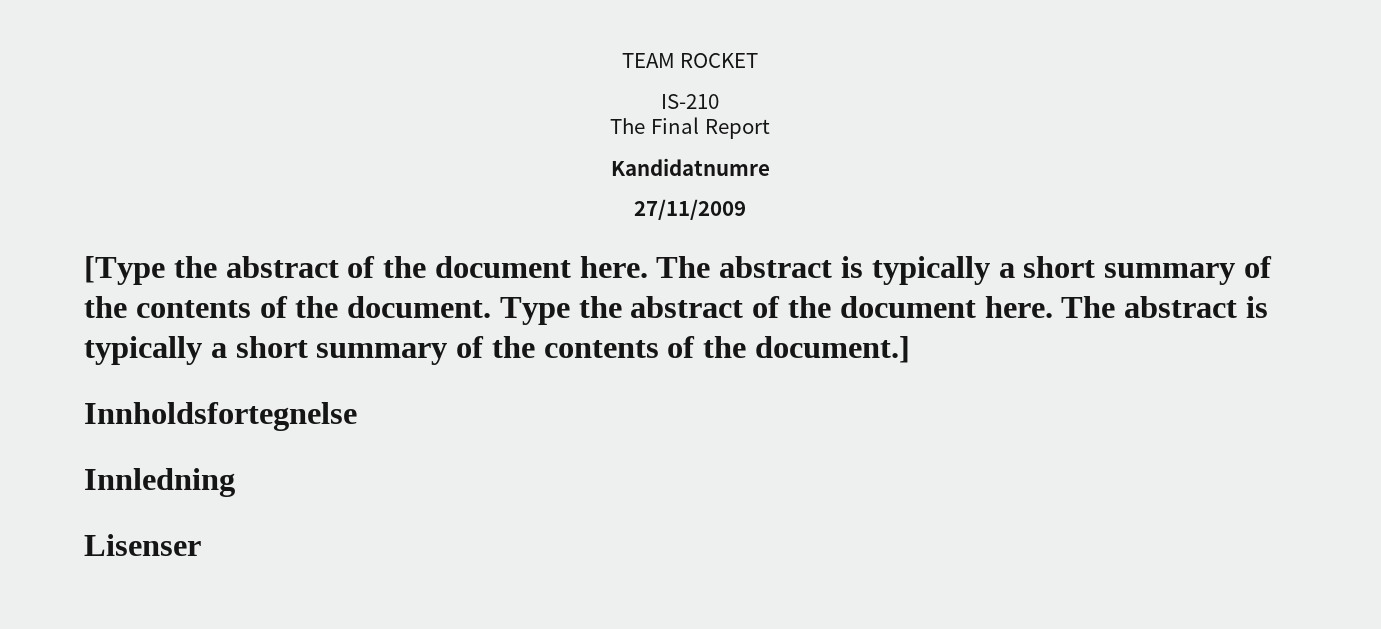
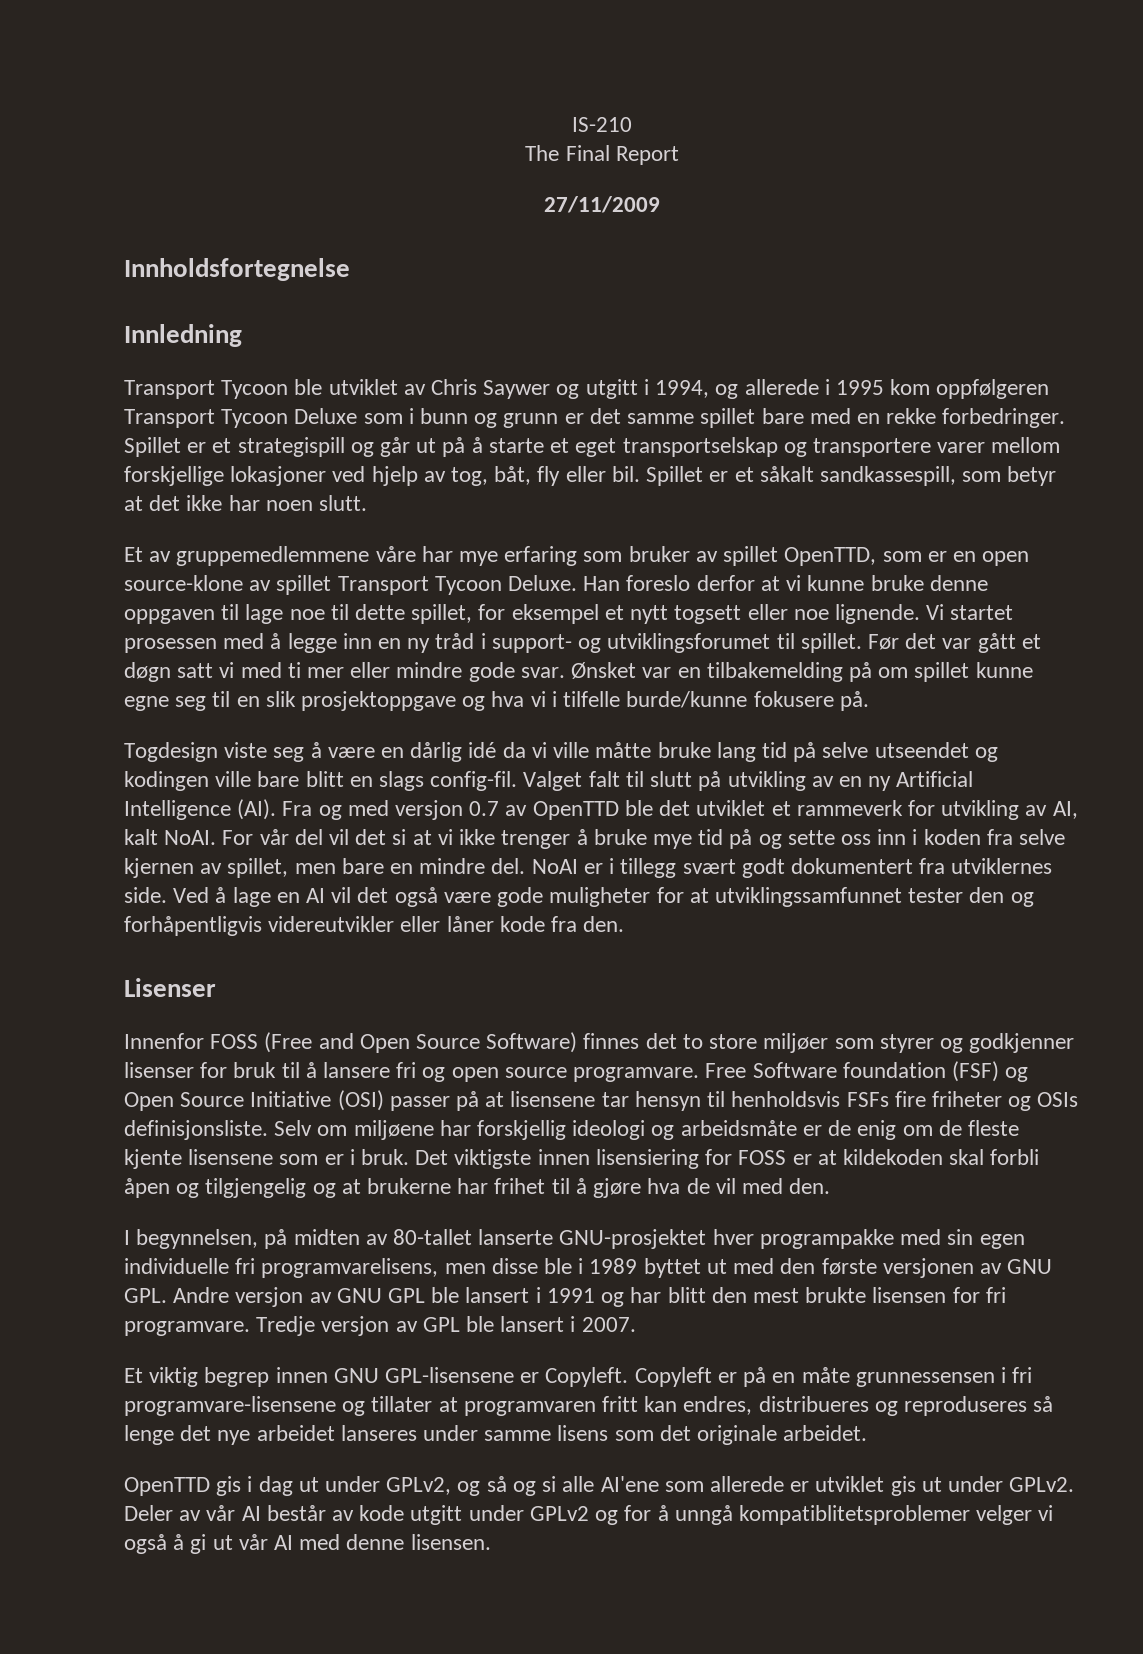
- TEAM ROCKET
- Kandidatnumre
- [Type the abstract of the document here. The abstract is typically a short summary of the contents of the document. Type the abstract of the document here. The abstract is typically a short summary of the contents of the document.]
  Innholdsfortegnelse
  Innledning
+ Transport Tycoon ble utviklet av Chris Saywer og utgitt i 1994, og allerede i 1995 kom oppfølgeren Transport Tycoon Deluxe som i bunn og grunn er det samme spillet bare med en rekke forbedringer. Spillet er et strategispill og går ut på å starte et eget transportselskap og transportere varer mellom forskjellige lokasjoner ved hjelp av tog, båt, fly eller bil. Spillet er et såkalt sandkassespill, som betyr at det ikke har noen slutt.
+ Et av gruppemedlemmene våre har mye erfaring som bruker av spillet OpenTTD, som er en open source-klone av spillet Transport Tycoon Deluxe. Han foreslo derfor at vi kunne bruke denne oppgaven til lage noe til dette spillet, for eksempel et nytt togsett eller noe lignende. Vi startet prosessen med å legge inn en ny tråd i support- og utviklingsforumet til spillet. Før det var gått et døgn satt vi med ti mer eller mindre gode svar. Ønsket var en tilbakemelding på om spillet kunne egne seg til en slik prosjektoppgave og hva vi i tilfelle burde/kunne fokusere på.
+ Togdesign viste seg å være en dårlig idé da vi ville måtte bruke lang tid på selve utseendet og kodingen ville bare blitt en slags config-fil. Valget falt til slutt på utvikling av en ny Artificial Intelligence (AI). Fra og med versjon 0.7 av OpenTTD ble det utviklet et rammeverk for utvikling av AI, kalt NoAI. For vår del vil det si at vi ikke trenger å bruke mye tid på og sette oss inn i koden fra selve kjernen av spillet, men bare en mindre del. NoAI er i tillegg svært godt dokumentert fra utviklernes side. Ved å lage en AI vil det også være gode muligheter for at utviklingssamfunnet tester den og forhåpentligvis videreutvikler eller låner kode fra den.
  Lisenser
+ Innenfor FOSS (Free and Open Source Software) finnes det to store miljøer som styrer og godkjenner lisenser for bruk til å lansere fri og open source programvare. Free Software foundation (FSF) og Open Source Initiative (OSI) passer på at lisensene tar hensyn til henholdsvis FSFs fire friheter og OSIs definisjonsliste. Selv om miljøene har forskjellig ideologi og arbeidsmåte er de enig om de fleste kjente lisensene som er i bruk. Det viktigste innen lisensiering for FOSS er at kildekoden skal forbli åpen og tilgjengelig og at brukerne har frihet til å gjøre hva de vil med den.
+ I begynnelsen, på midten av 80-tallet lanserte GNU-prosjektet hver programpakke med sin egen individuelle fri programvarelisens, men disse ble i 1989 byttet ut med den første versjonen av GNU GPL. Andre versjon av GNU GPL ble lansert i 1991 og har blitt den mest brukte lisensen for fri programvare. Tredje versjon av GPL ble lansert i 2007.
+ Et viktig begrep innen GNU GPL-lisensene er Copyleft. Copyleft er på en måte grunnessensen i fri programvare-lisensene og tillater at programvaren fritt kan endres, distribueres og reproduseres så lenge det nye arbeidet lanseres under samme lisens som det originale arbeidet.
+ OpenTTD gis i dag ut under GPLv2, og så og si alle AI'ene som allerede er utviklet gis ut under GPLv2. Deler av vår AI består av kode utgitt under GPLv2 og for å unngå kompatiblitetsproblemer velger vi også å gi ut vår AI med denne lisensen.

